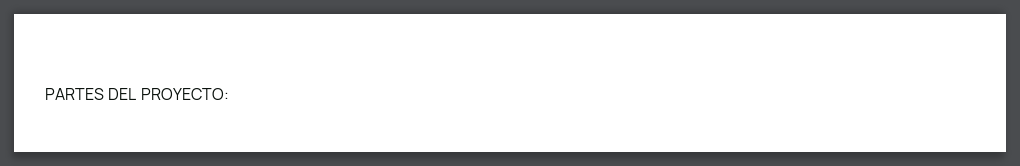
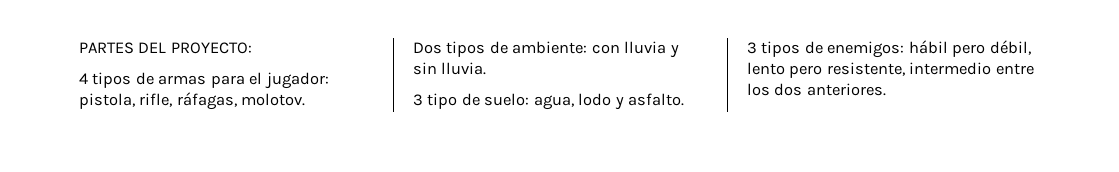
+ 4 tipos de armas para el jugador: pistola, rifle, ráfagas, molotov.
+ Dos tipos de ambiente: con lluvia y sin lluvia.
+ 3 tipo de suelo: agua, lodo y asfalto.
+ 3 tipos de enemigos: hábil pero débil, lento pero resistente, intermedio entre los dos anteriores.

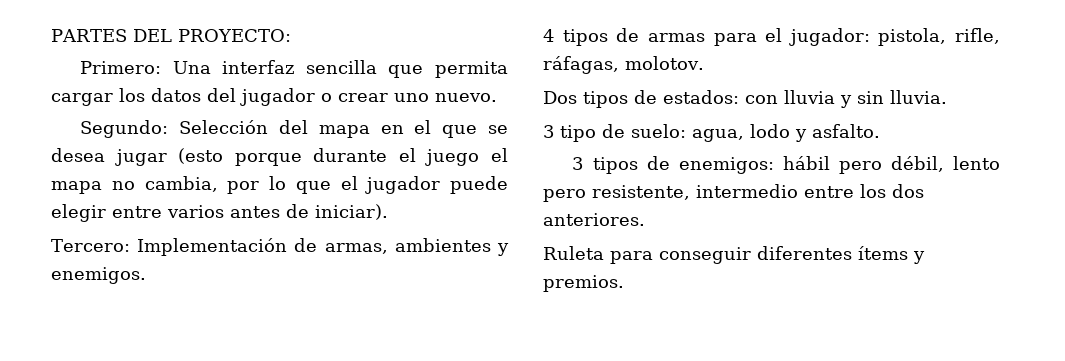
+ Primero: Una interfaz sencilla que permita cargar los datos del jugador o crear uno nuevo.
+ Segundo: Selección del mapa en el que se desea jugar (esto porque durante el juego el mapa no cambia, por lo que el jugador puede elegir entre varios antes de iniciar).
+ Tercero: Implementación de armas, ambientes y enemigos.
- Dos tipos de ambiente: con lluvia y sin lluvia.
+ Dos tipos de estados: con lluvia y sin lluvia.
+ Ruleta para conseguir diferentes ítems y premios.

